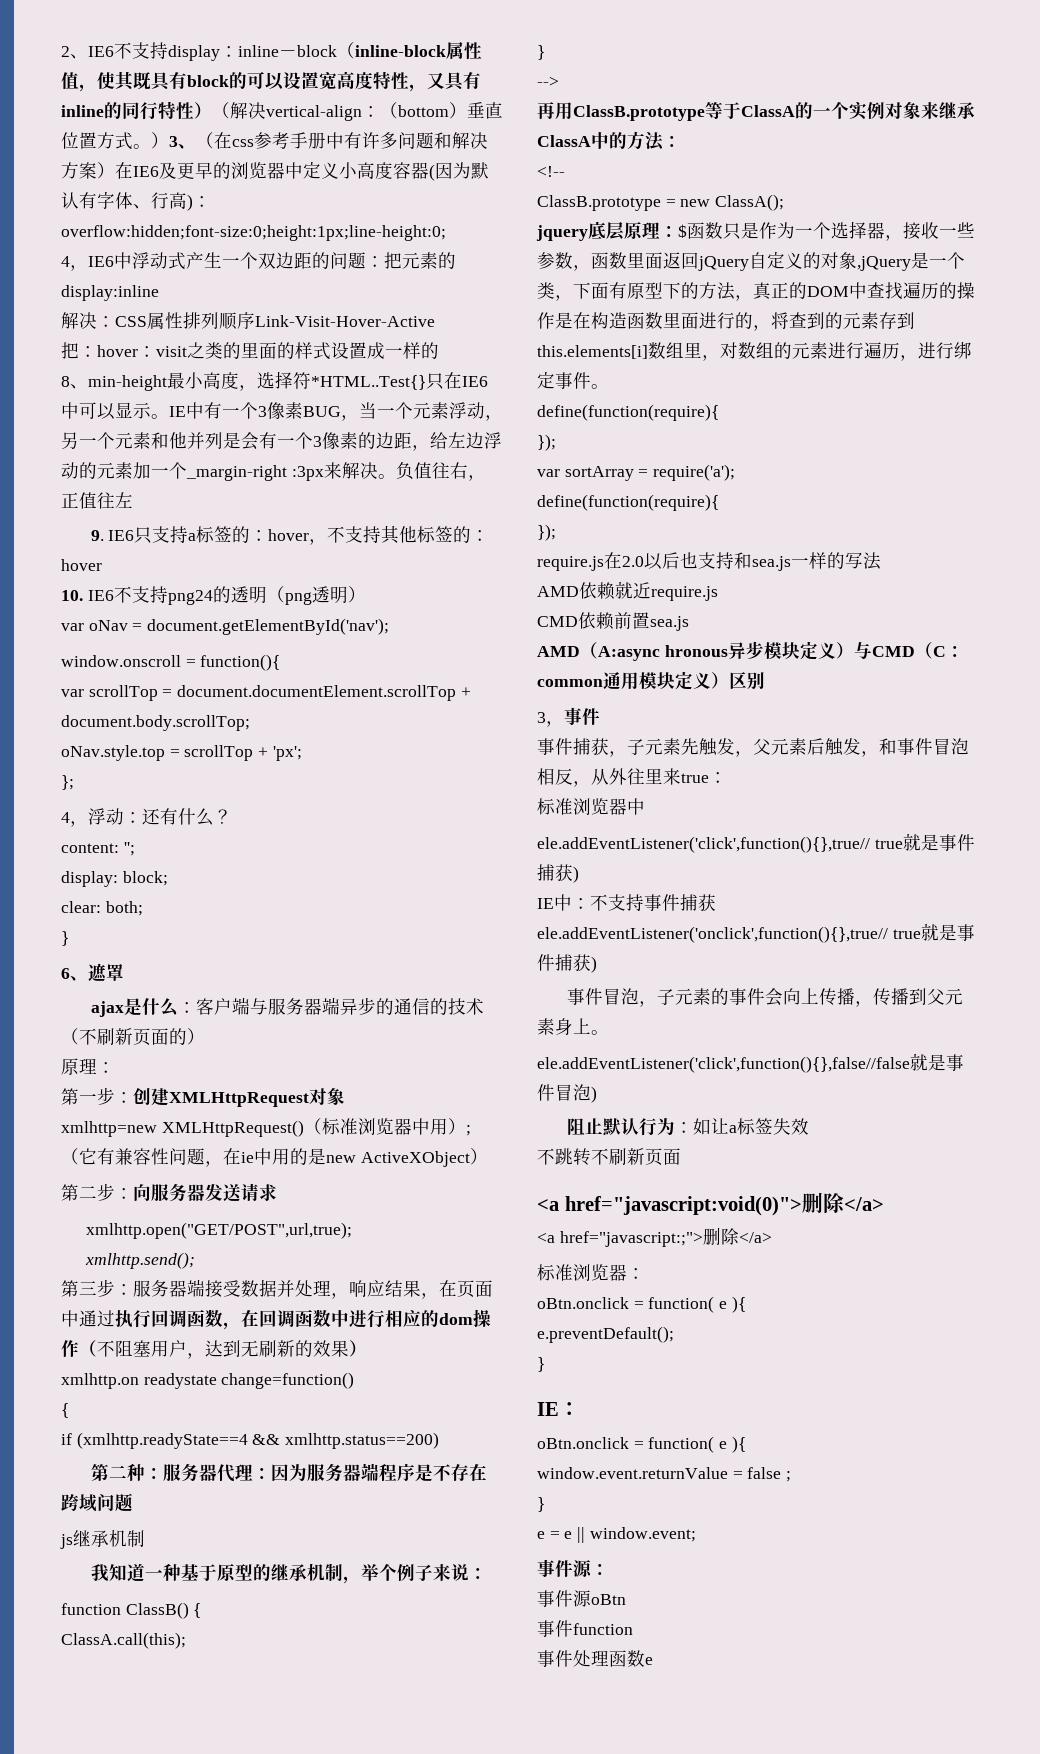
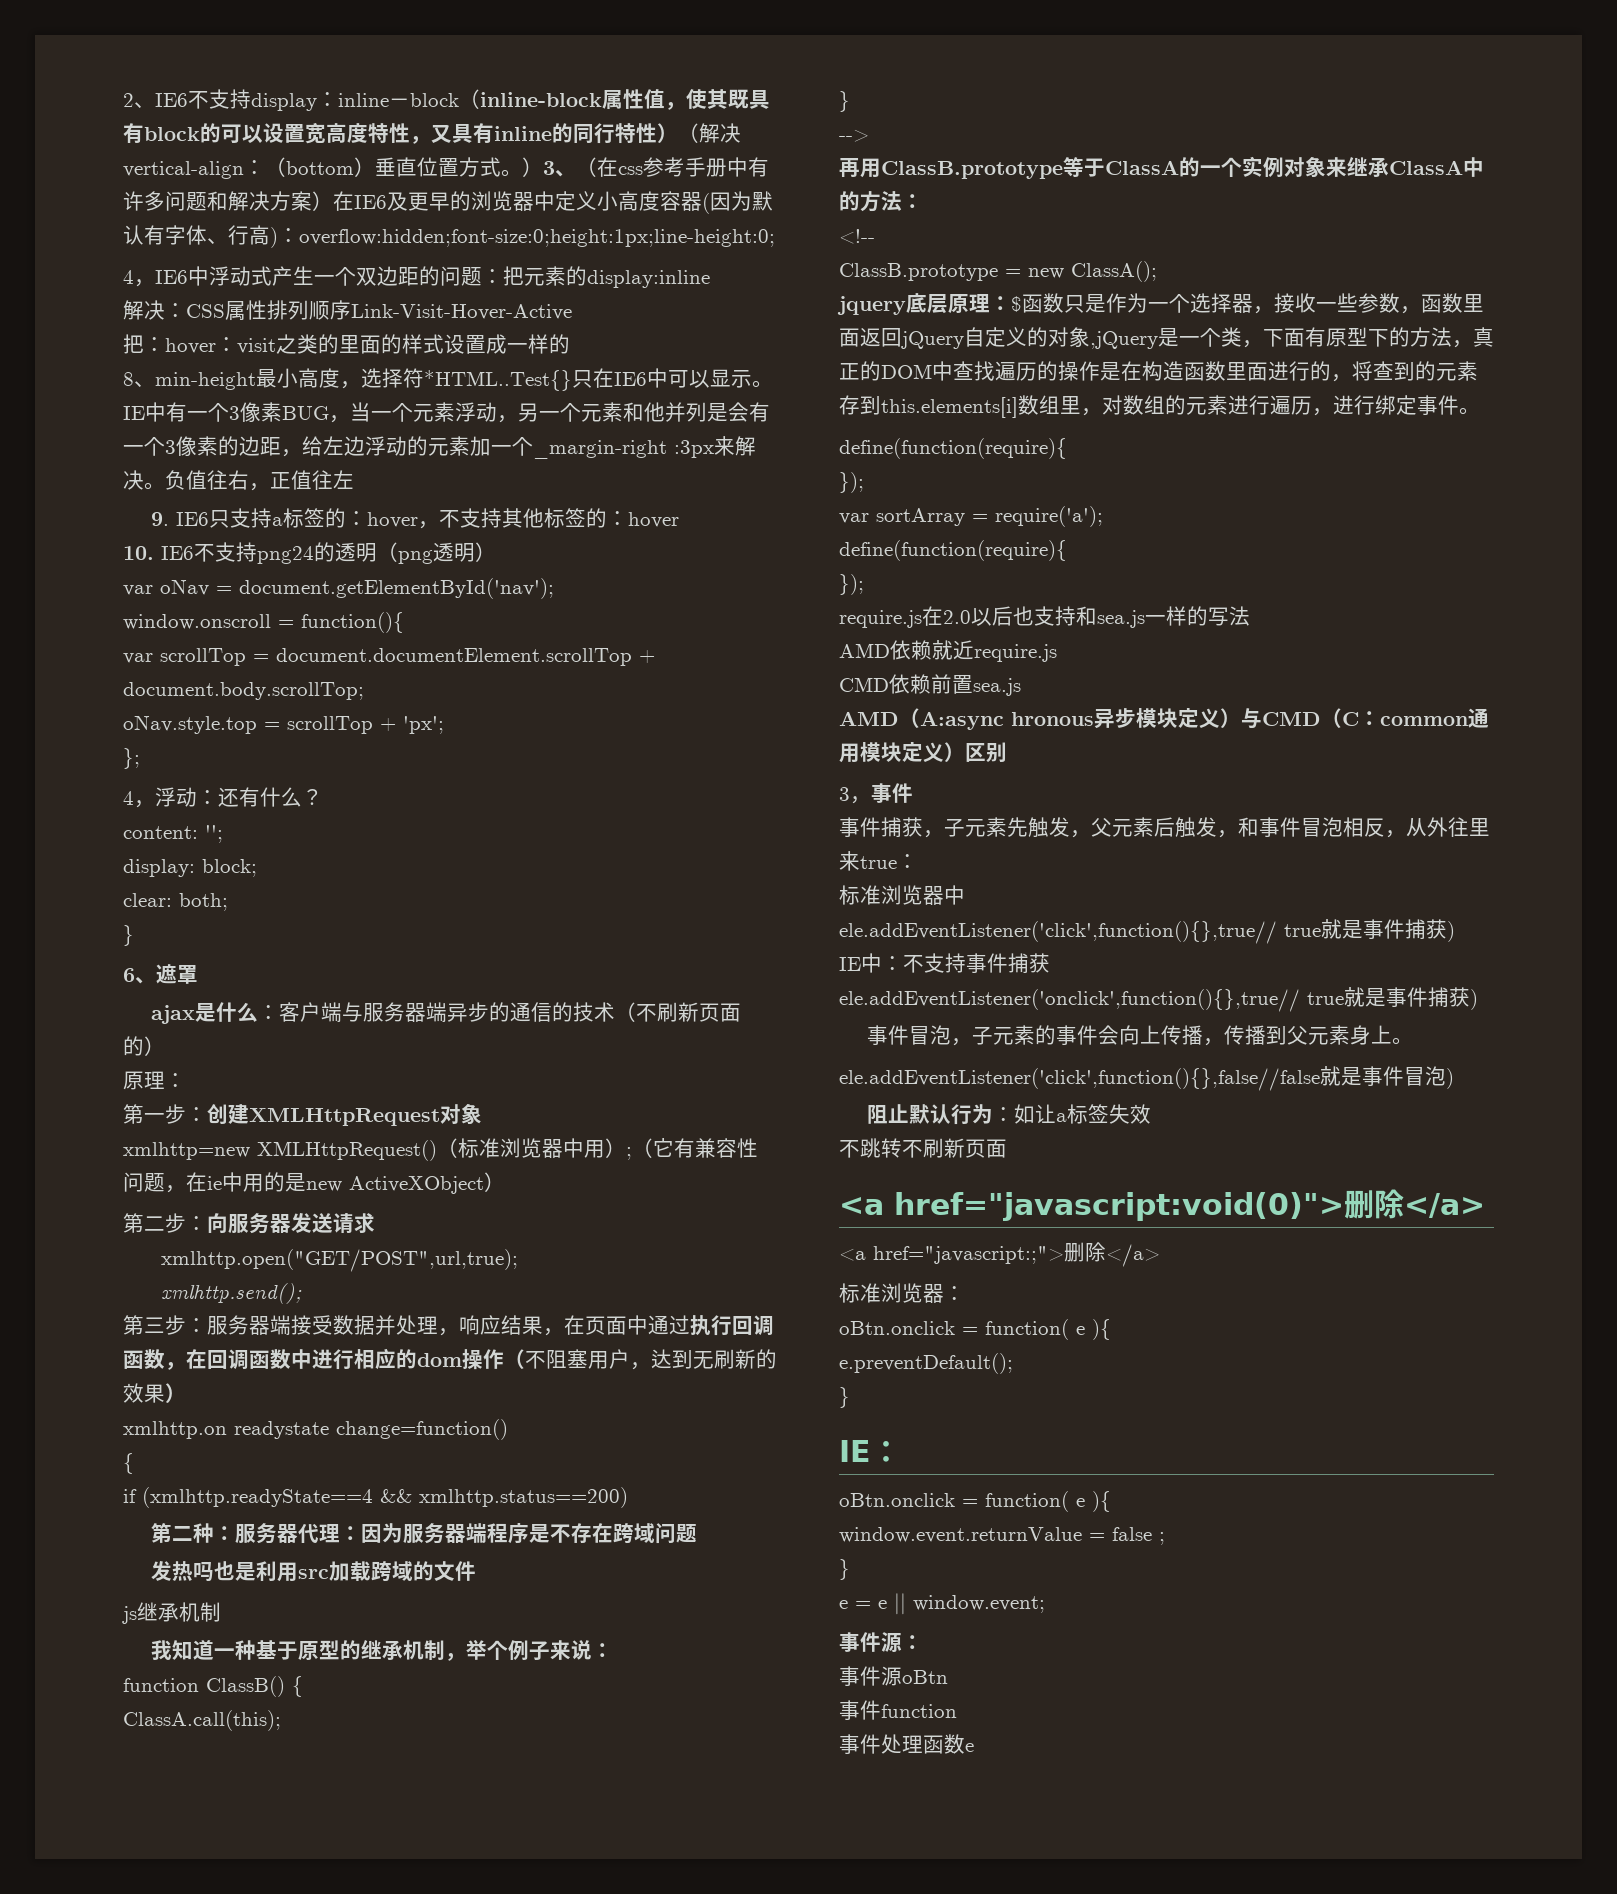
+ 发热吗也是利用src加载跨域的文件

